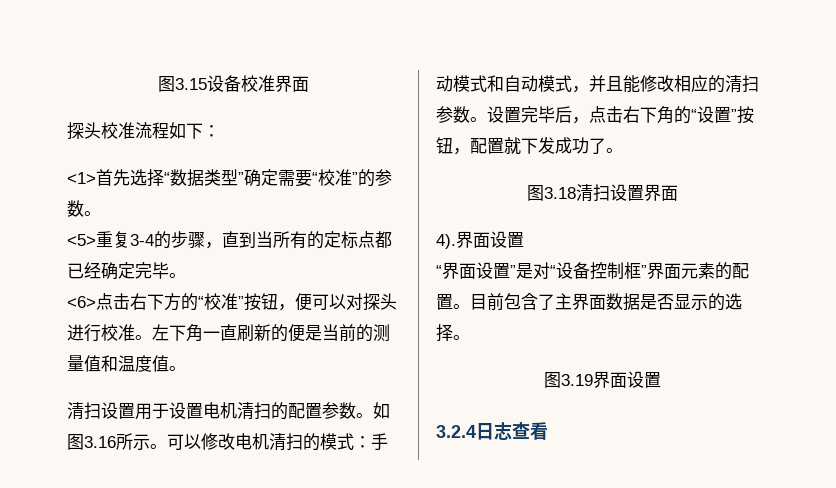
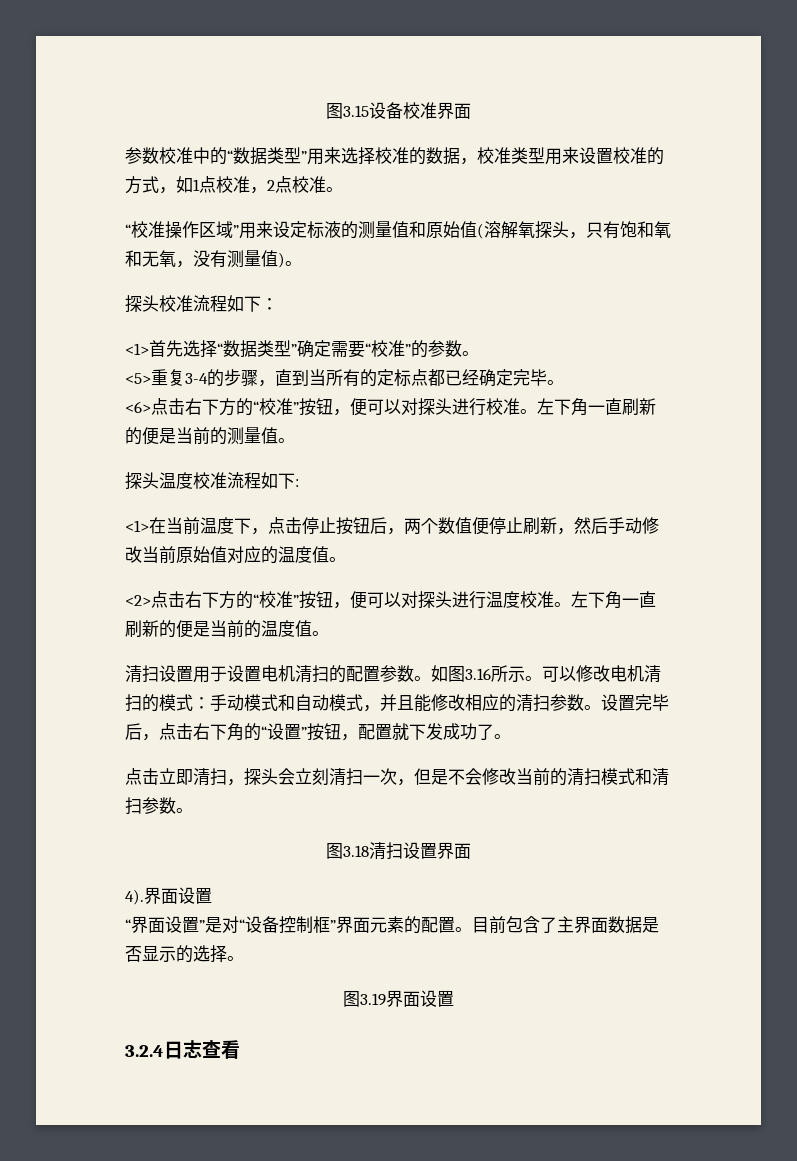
+ 参数校准中的“数据类型”用来选择校准的数据，校准类型用来设置校准的方式，如1点校准，2点校准。
+ “校准操作区域”用来设定标液的测量值和原始值(溶解氧探头，只有饱和氧和无氧，没有测量值)。
- 左下角一直刷新的便是当前的测量值和温度值。
+ 左下角一直刷新的便是当前的测量值。
+ 探头温度校准流程如下:
+ <1>在当前温度下，点击停止按钮后，两个数值便停止刷新，然后手动修改当前原始值对应的温度值。
+ <2>点击右下方的“校准”按钮，便可以对探头进行温度校准。左下角一直刷新的便是当前的温度值。
+ 点击立即清扫，探头会立刻清扫一次，但是不会修改当前的清扫模式和清扫参数。

